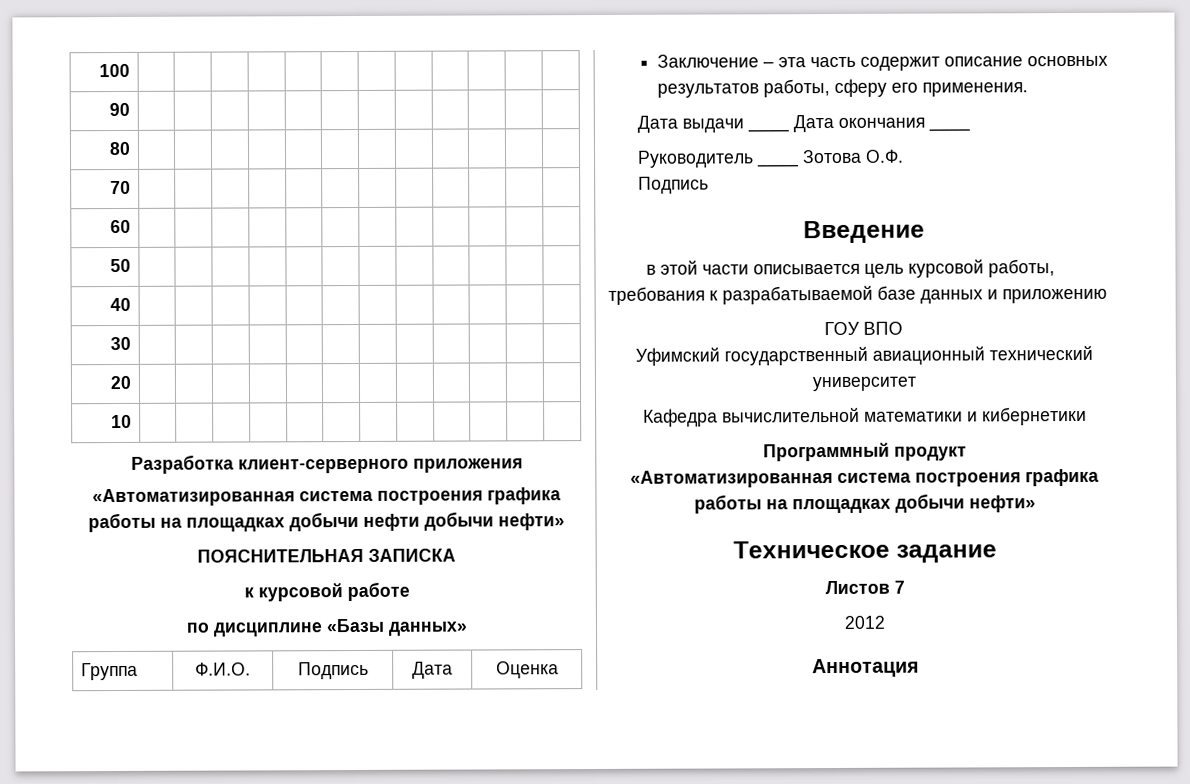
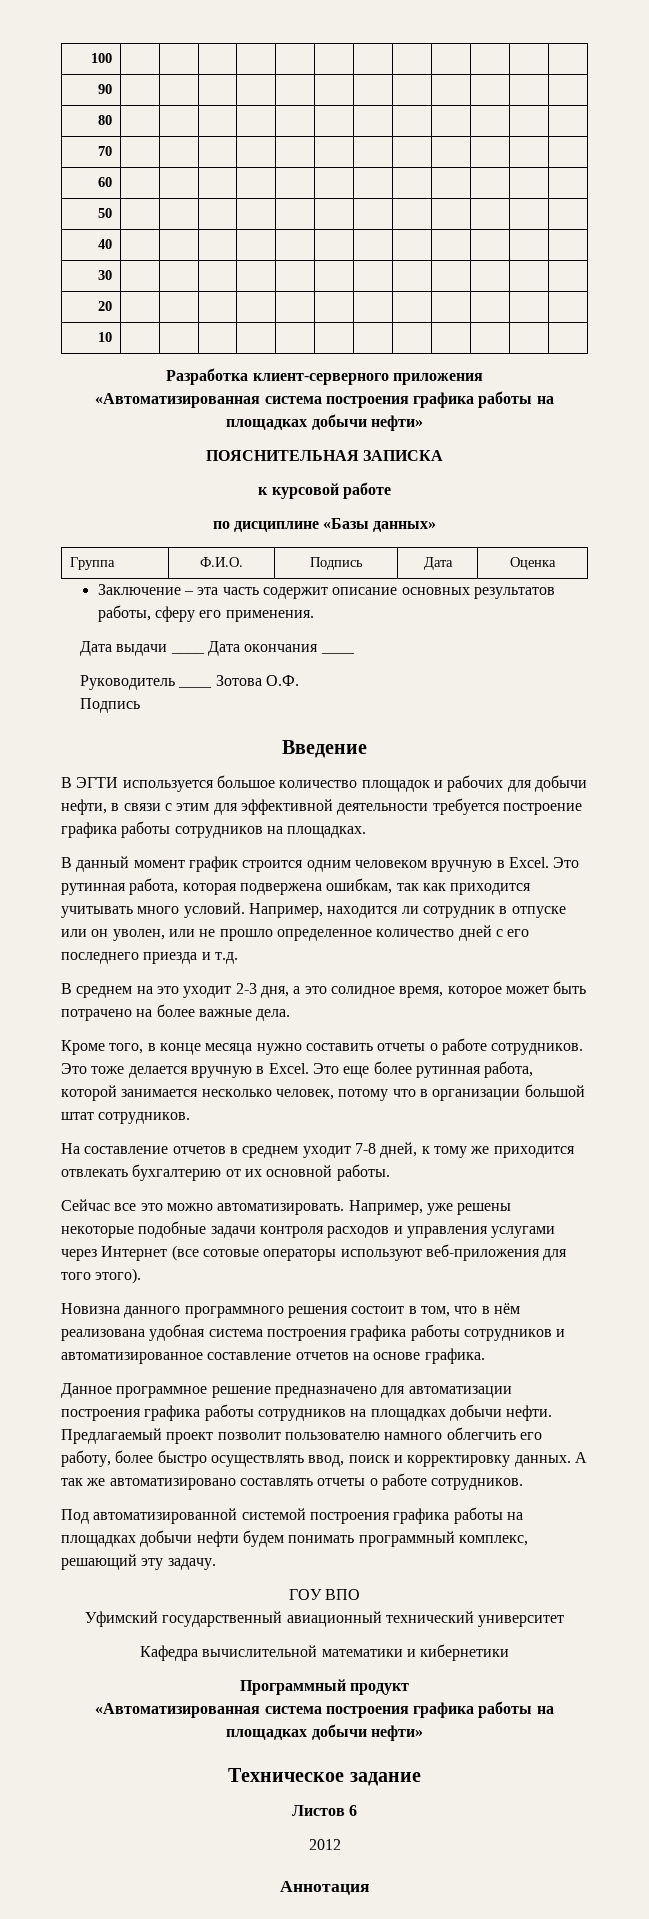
  Разработка клиент-серверного приложения
- «Автоматизированная система построения графика работы на площадках добычи нефти добычи нефти»
+ «Автоматизированная система построения графика работы на площадках добычи нефти»
- в этой части описывается цель курсовой работы, требования к разрабатываемой базе данных и приложению
+ В ЭГТИ используется большое количество площадок и рабочих для добычи нефти, в связи с этим для эффективной деятельности требуется построение графика работы сотрудников на площадках.
+ В данный момент график строится одним человеком вручную в Excel. Это рутинная работа, которая подвержена ошибкам, так как приходится учитывать много условий. Например, находится ли сотрудник в отпуске или он уволен, или не прошло определенное количество дней с его последнего приезда и т.д.
+ В среднем на это уходит 2-3 дня, а это солидное время, которое может быть потрачено на более важные дела.
+ Кроме того, в конце месяца нужно составить отчеты о работе сотрудников. Это тоже делается вручную в Excel. Это еще более рутинная работа, которой занимается несколько человек, потому что в организации большой штат сотрудников.
+ На составление отчетов в среднем уходит 7-8 дней, к тому же приходится отвлекать бухгалтерию от их основной работы.
+ Сейчас все это можно автоматизировать. Например, уже решены некоторые подобные задачи контроля расходов и управления услугами через Интернет (все сотовые операторы используют веб-приложения для того этого).
+ Новизна данного программного решения состоит в том, что в нём реализована удобная система построения графика работы сотрудников и автоматизированное составление отчетов на основе графика.
+ Данное программное решение предназначено для автоматизации построения графика работы сотрудников на площадках добычи нефти. Предлагаемый проект позволит пользователю намного облегчить его работу, более быстро осуществлять ввод, поиск и корректировку данных. А так же автоматизировано составлять отчеты о работе сотрудников.
+ Под автоматизированной системой построения графика работы на площадках добычи нефти будем понимать программный комплекс, решающий эту задачу.
- Листов 7
+ Листов 6

